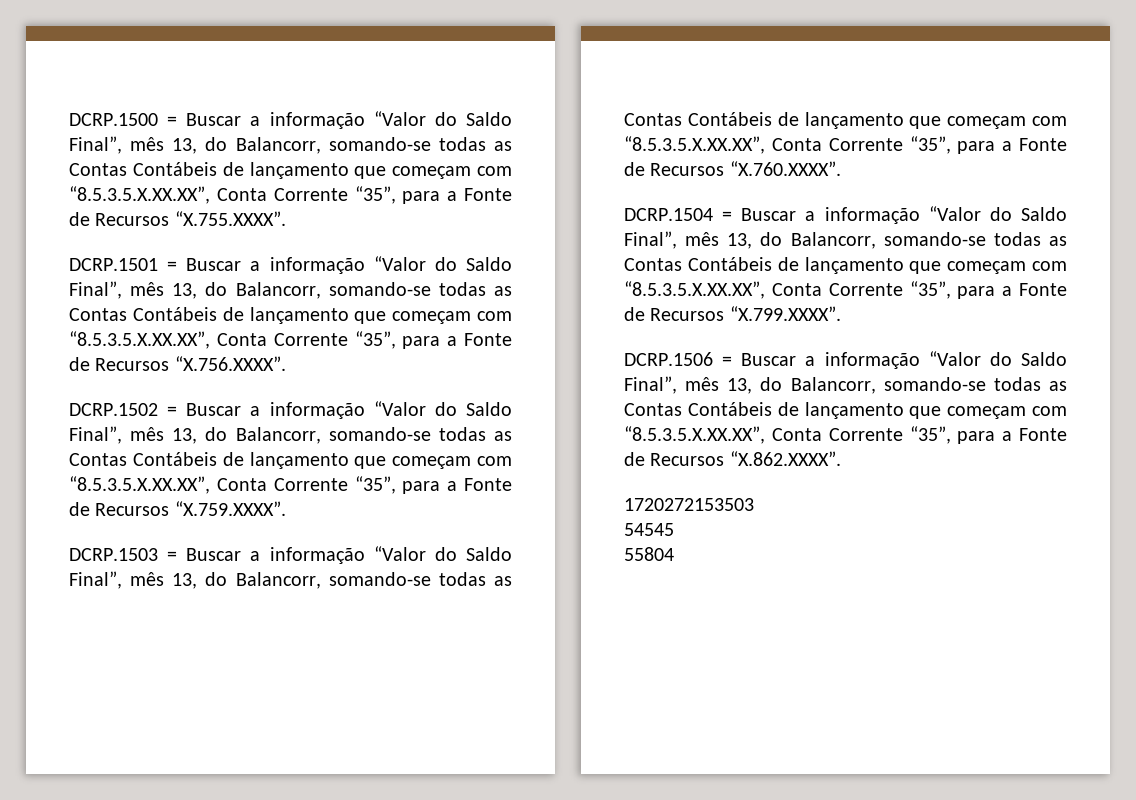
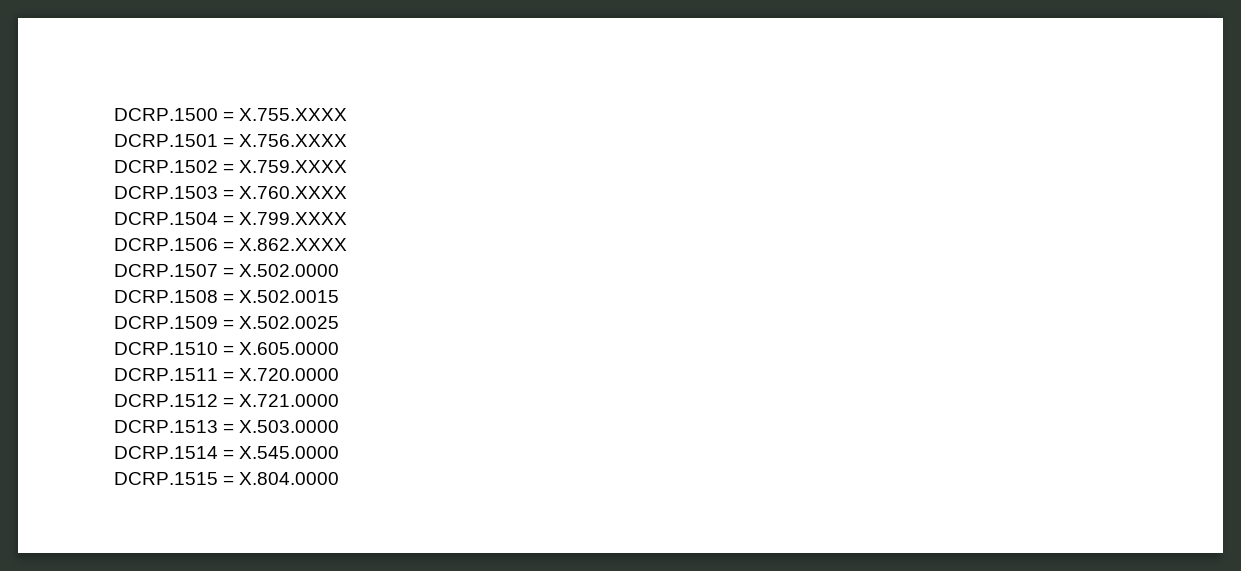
- DCRP.1500 = Buscar a informação “Valor do Saldo Final”, mês 13, do Balancorr, somando-se todas as Contas Contábeis de lançamento que começam com “8.5.3.5.X.XX.XX”, Conta Corrente “35”, para a Fonte de Recursos “X.755.XXXX”.
- DCRP.1501 = Buscar a informação “Valor do Saldo Final”, mês 13, do Balancorr, somando-se todas as Contas Contábeis de lançamento que começam com “8.5.3.5.X.XX.XX”, Conta Corrente “35”, para a Fonte de Recursos “X.756.XXXX”.
- DCRP.1502 = Buscar a informação “Valor do Saldo Final”, mês 13, do Balancorr, somando-se todas as Contas Contábeis de lançamento que começam com “8.5.3.5.X.XX.XX”, Conta Corrente “35”, para a Fonte de Recursos “X.759.XXXX”.
- DCRP.1503 = Buscar a informação “Valor do Saldo Final”, mês 13, do Balancorr, somando-se todas as Contas Contábeis de lançamento que começam com “8.5.3.5.X.XX.XX”, Conta Corrente “35”, para a Fonte de Recursos “X.760.XXXX”.
- DCRP.1504 = Buscar a informação “Valor do Saldo Final”, mês 13, do Balancorr, somando-se todas as Contas Contábeis de lançamento que começam com “8.5.3.5.X.XX.XX”, Conta Corrente “35”, para a Fonte de Recursos “X.799.XXXX”.
- DCRP.1506 = Buscar a informação “Valor do Saldo Final”, mês 13, do Balancorr, somando-se todas as Contas Contábeis de lançamento que começam com “8.5.3.5.X.XX.XX”, Conta Corrente “35”, para a Fonte de Recursos “X.862.XXXX”.
- 1720272153503
- 54545
- 55804
+ DCRP.1500 = X.755.XXXX
+ DCRP.1501 = X.756.XXXX
+ DCRP.1502 = X.759.XXXX
+ DCRP.1503 = X.760.XXXX
+ DCRP.1504 = X.799.XXXX
+ DCRP.1506 = X.862.XXXX
+ DCRP.1507 = X.502.0000
+ DCRP.1508 = X.502.0015
+ DCRP.1509 = X.502.0025
+ DCRP.1510 = X.605.0000
+ DCRP.1511 = X.720.0000
+ DCRP.1512 = X.721.0000
+ DCRP.1513 = X.503.0000
+ DCRP.1514 = X.545.0000
+ DCRP.1515 = X.804.0000

